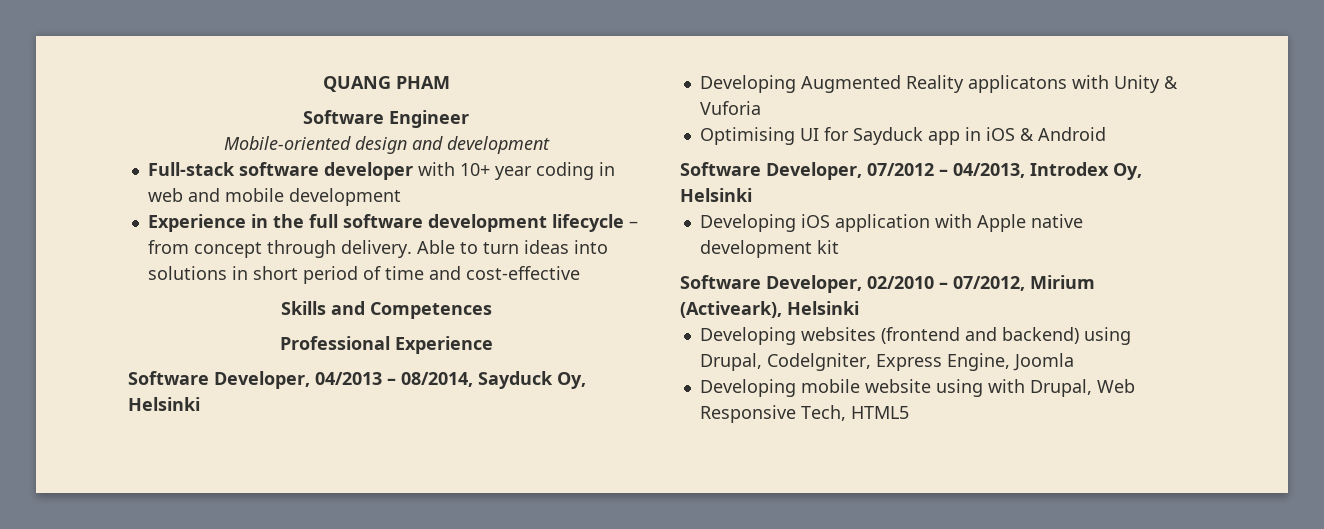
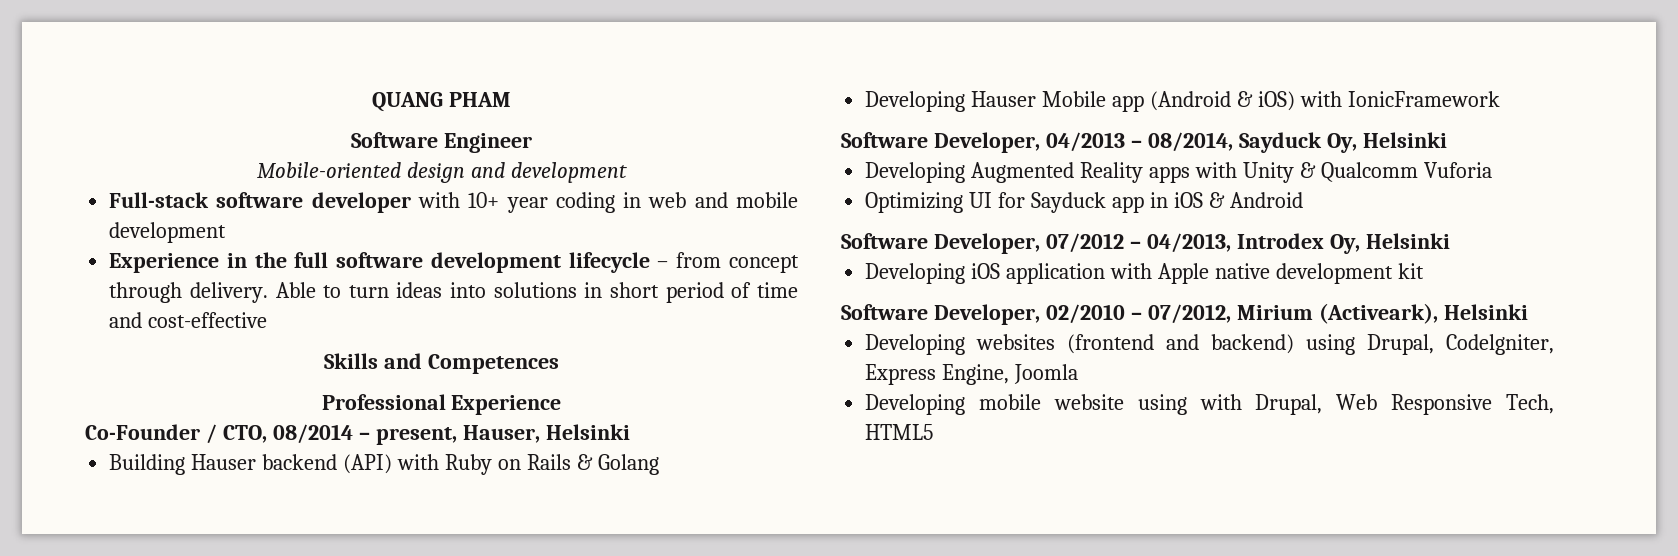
+ Co-Founder / CTO, 08/2014 – present, Hauser, Helsinki
+ Building Hauser backend (API) with Ruby on Rails & Golang
+ Developing Hauser Mobile app (Android & iOS) with IonicFramework
- Developing Augmented Reality applicatons with Unity & Vuforia
+ Developing Augmented Reality apps with Unity & Qualcomm Vuforia
- Optimising UI for Sayduck app in iOS & Android
+ Optimizing UI for Sayduck app in iOS & Android

